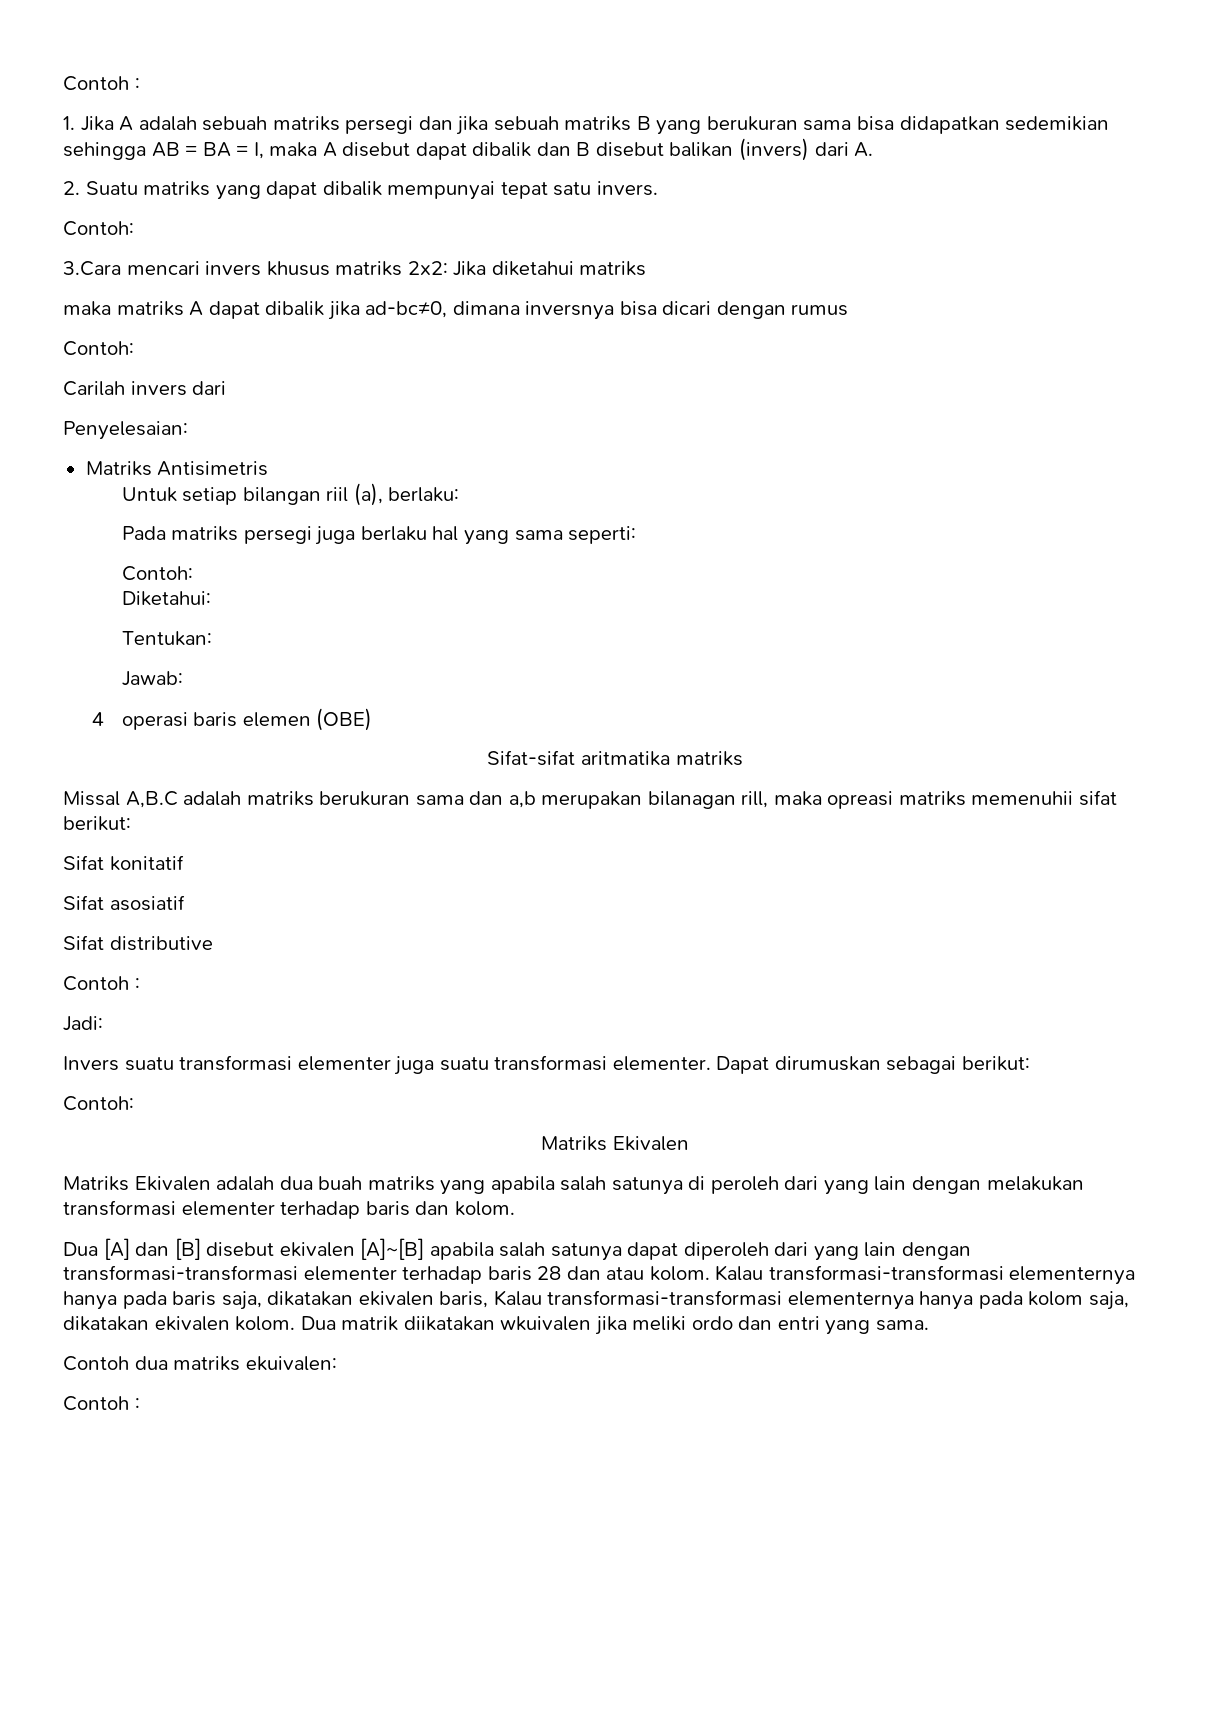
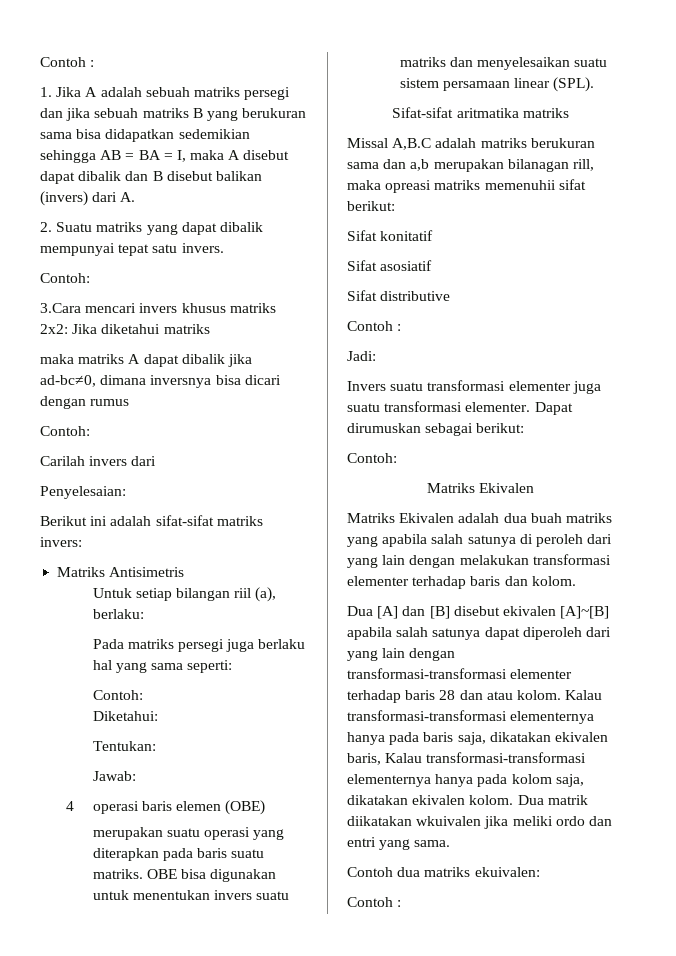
+ Berikut ini adalah sifat-sifat matriks invers:
+ merupakan suatu operasi yang diterapkan pada baris suatu matriks. OBE bisa digunakan untuk menentukan invers suatu matriks dan menyelesaikan suatu sistem persamaan linear (SPL).

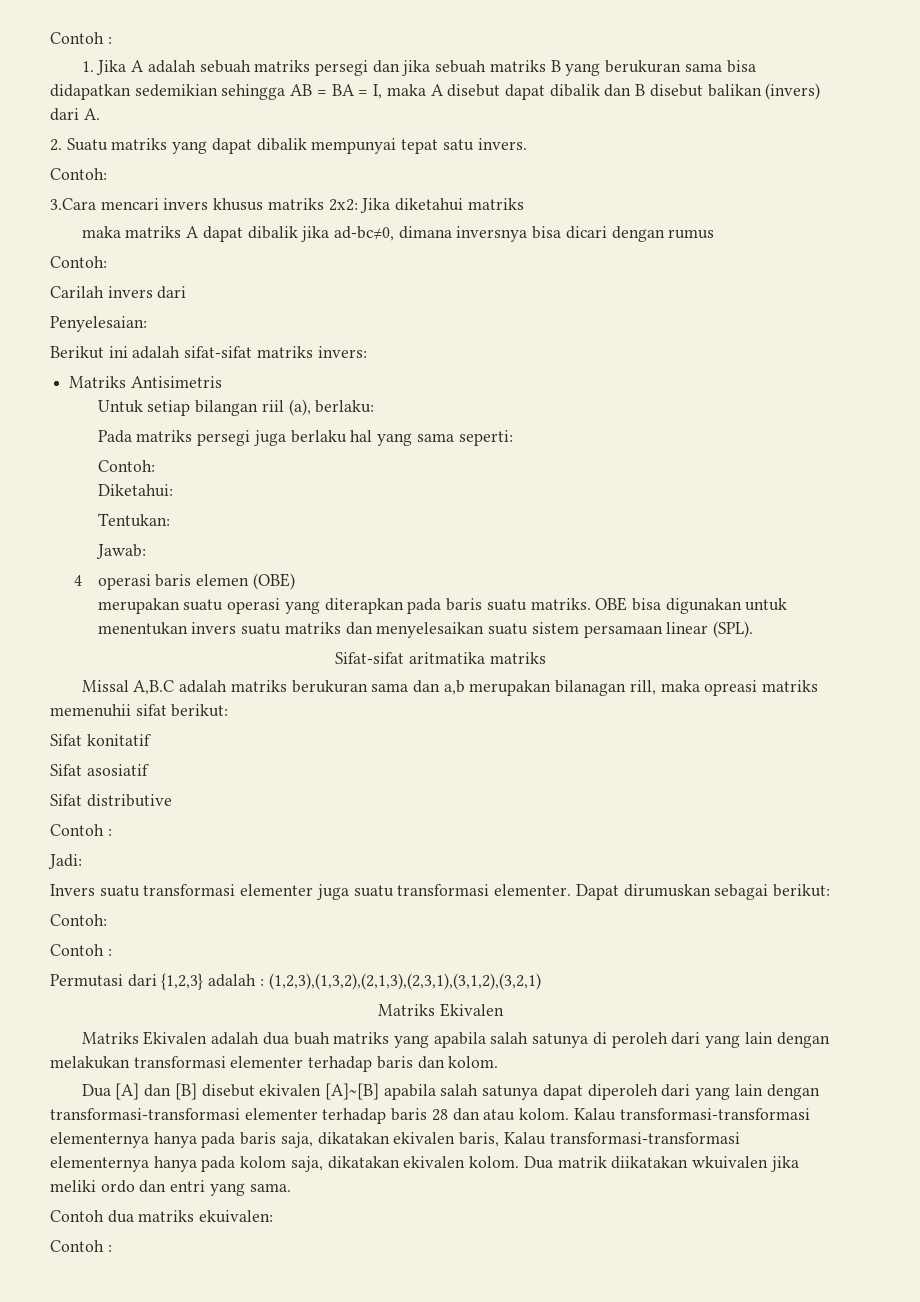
  Dapat dirumuskan sebagai berikut:
  Contoh:
+ Contoh :
+ Permutasi dari {1,2,3} adalah : (1,2,3),(1,3,2),(2,1,3),(2,3,1),(3,1,2),(3,2,1)

